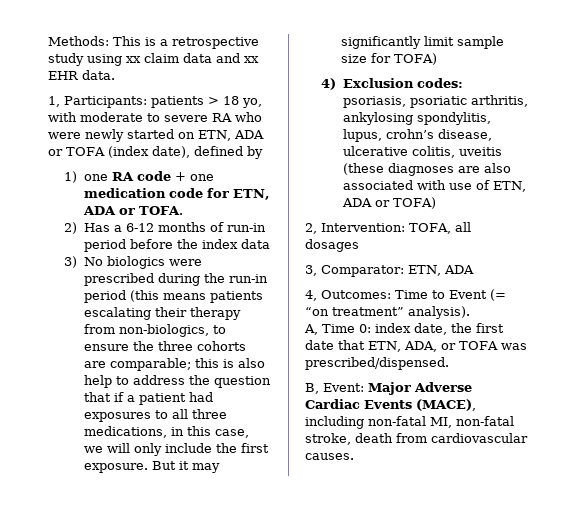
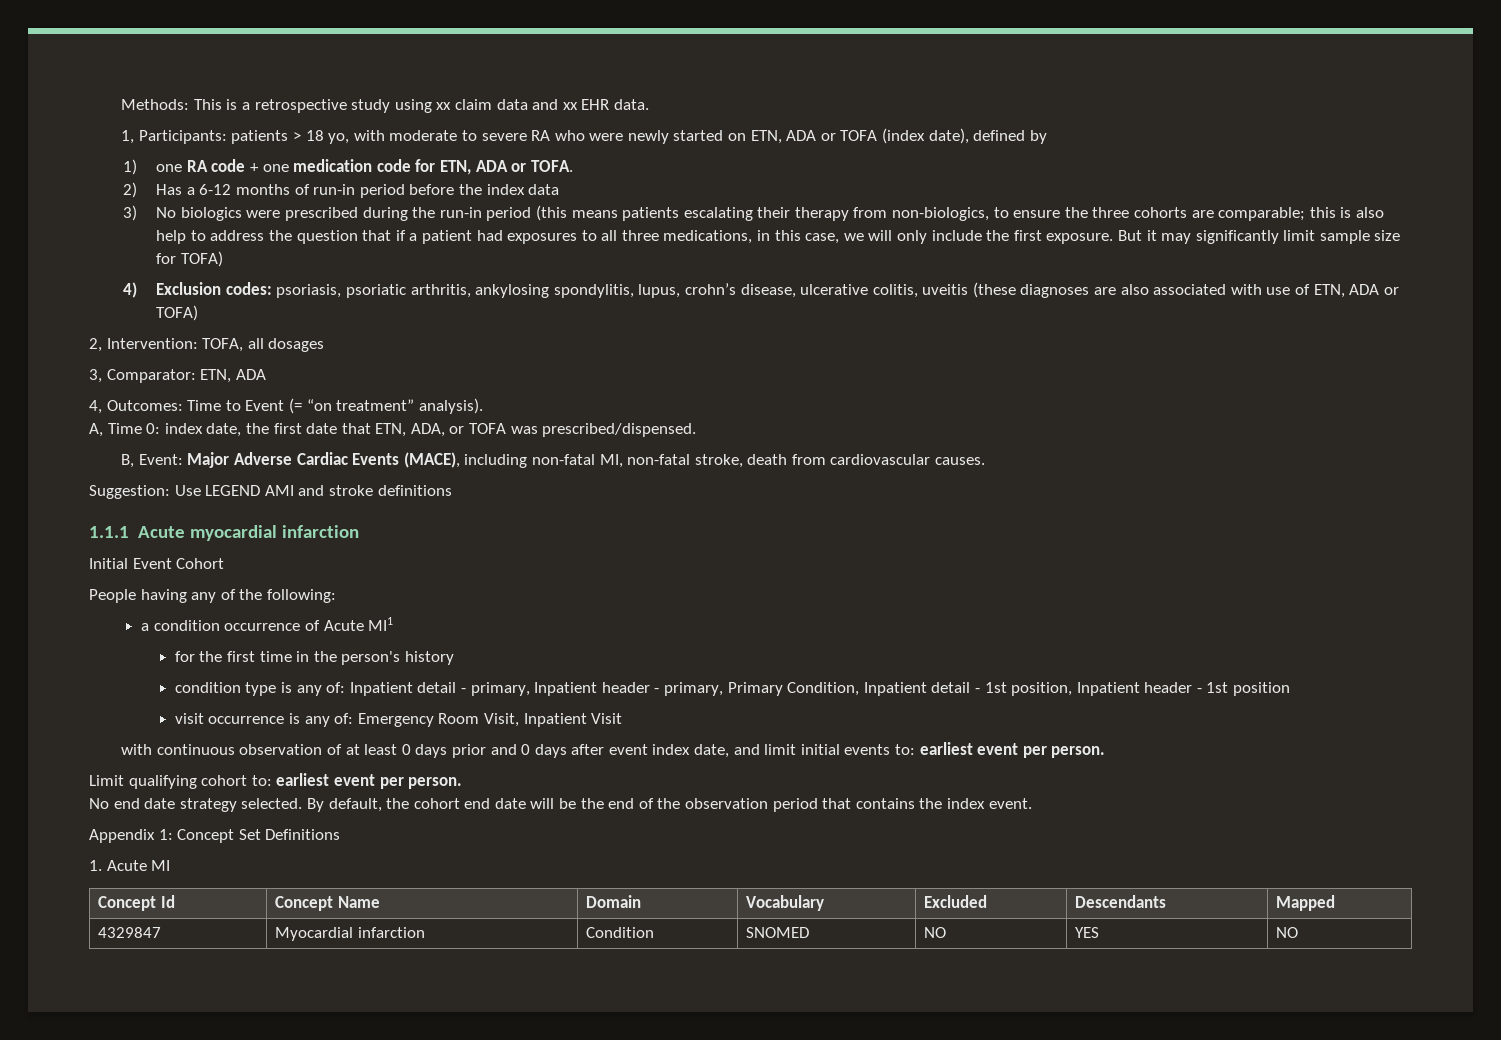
+ Suggestion: Use LEGEND AMI and stroke definitions
+ 1.1.1 Acute myocardial infarction
+ Initial Event Cohort
+ People having any of the following:
+ a condition occurrence of Acute MI1
+ for the first time in the person's history
+ condition type is any of: Inpatient detail - primary, Inpatient header - primary, Primary Condition, Inpatient detail - 1st position, Inpatient header - 1st position
+ visit occurrence is any of: Emergency Room Visit, Inpatient Visit
+ with continuous observation of at least 0 days prior and 0 days after event index date, and limit initial events to: earliest event per person.
+ Limit qualifying cohort to: earliest event per person.
+ No end date strategy selected. By default, the cohort end date will be the end of the observation period that contains the index event.
+ Appendix 1: Concept Set Definitions
+ 1. Acute MI
+ Concept Id | Concept Name | Domain | Vocabulary | Excluded | Descendants | Mapped
+ 4329847 | Myocardial infarction | Condition | SNOMED | NO | YES | NO

